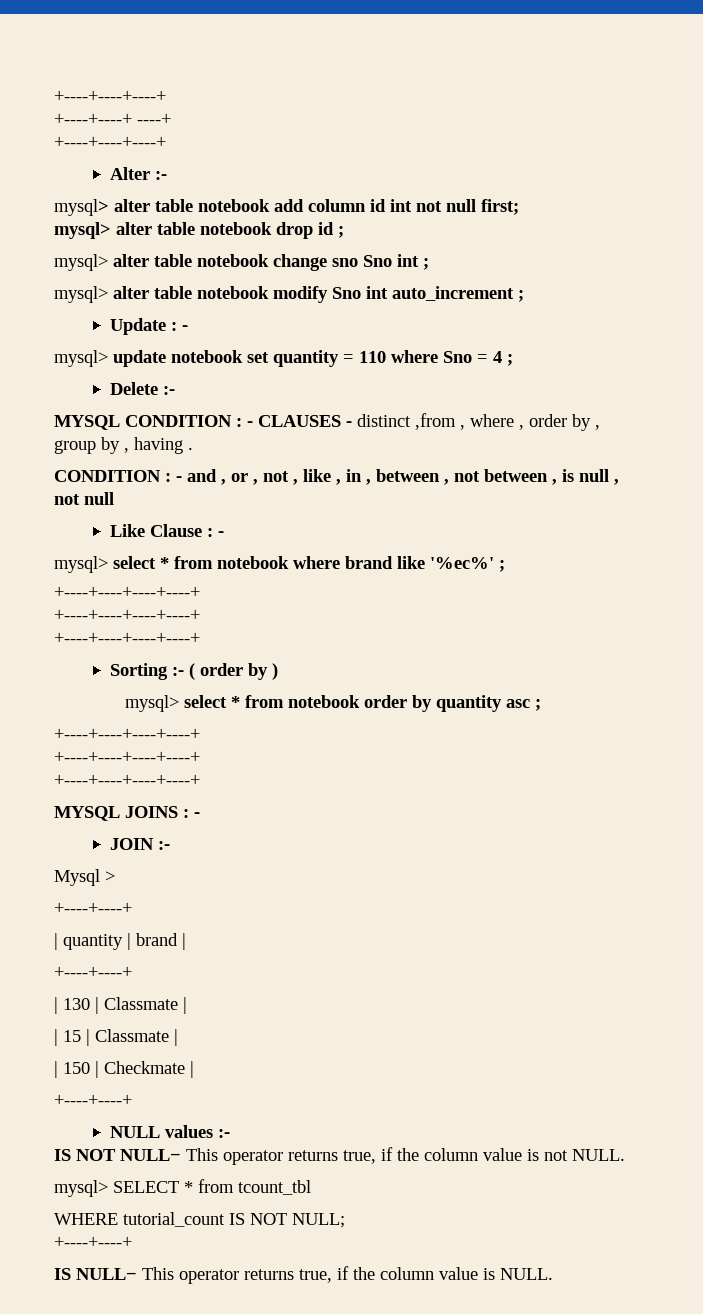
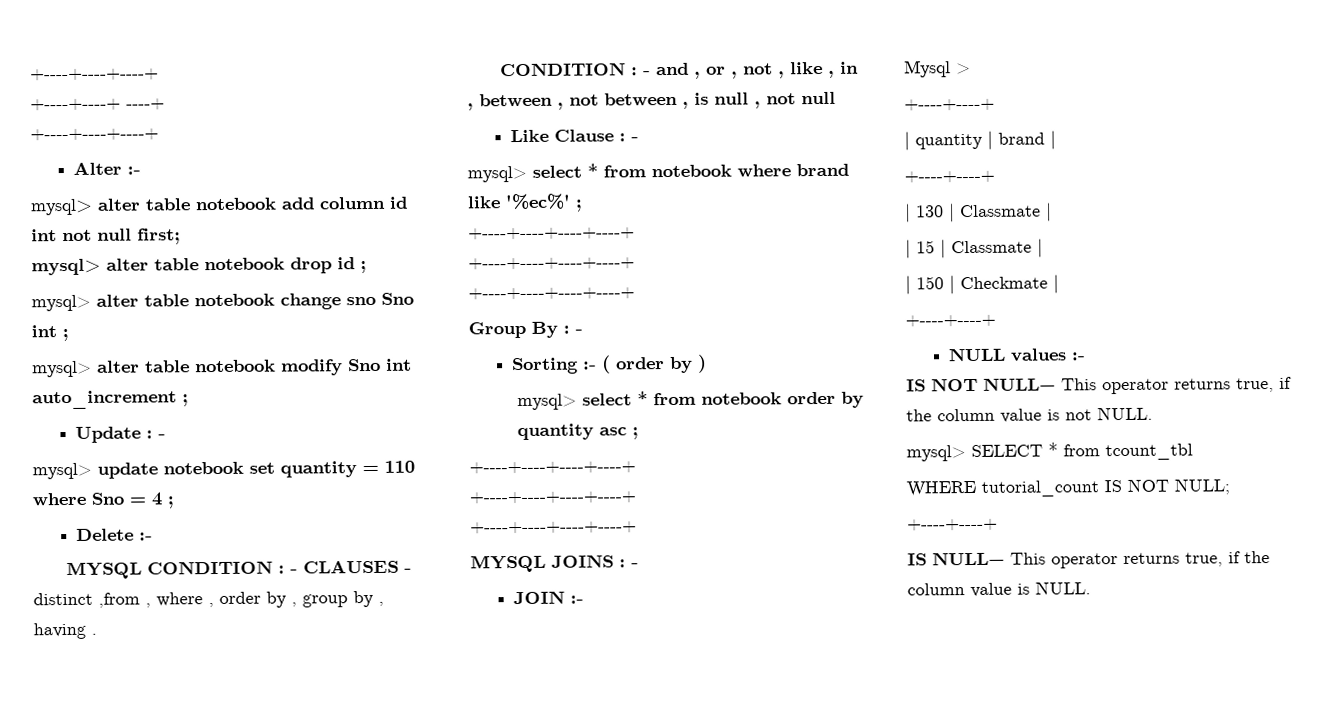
+ Group By : -

